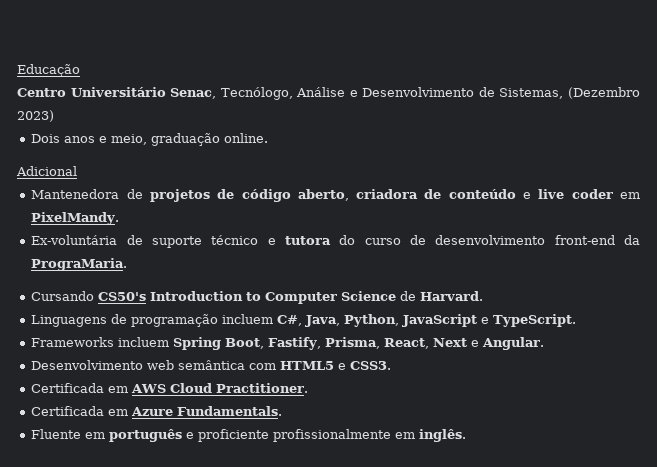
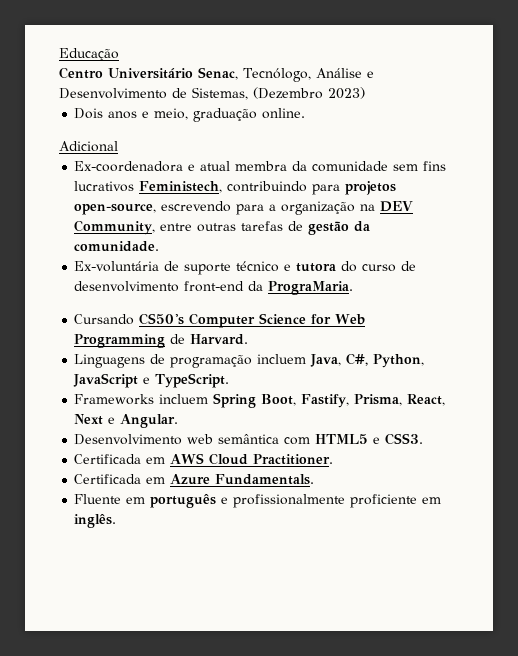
- Mantenedora de projetos de código aberto, criadora de conteúdo e live coder em PixelMandy.
+ Ex-coordenadora e atual membra da comunidade sem fins lucrativos Feministech, contribuindo para projetos open-source, escrevendo para a organização na DEV Community, entre outras tarefas de gestão da comunidade.
- Cursando CS50's Introduction to Computer Science de Harvard.
+ Cursando CS50's Computer Science for Web Programming de Harvard.
- Linguagens de programação incluem C#, Java, Python, JavaScript e TypeScript.
+ Linguagens de programação incluem Java, C#, Python, JavaScript e TypeScript.
- Fluente em português e proficiente profissionalmente em inglês.
+ Fluente em português e profissionalmente proficiente em inglês.

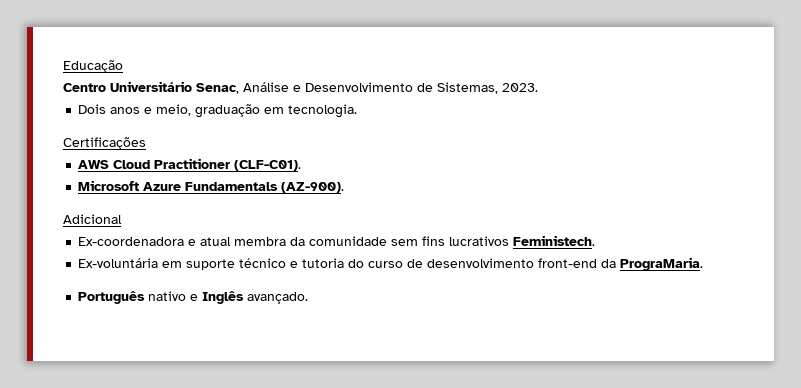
- Centro Universitário Senac, Tecnólogo, Análise e Desenvolvimento de Sistemas, (Dezembro 2023)
+ Centro Universitário Senac, Análise e Desenvolvimento de Sistemas, 2023.
- Dois anos e meio, graduação online.
+ Dois anos e meio, graduação em tecnologia.
+ Certificações
+ AWS Cloud Practitioner (CLF-C01).
+ Microsoft Azure Fundamentals (AZ-900).
- Ex-coordenadora e atual membra da comunidade sem fins lucrativos Feministech, contribuindo para projetos open-source, escrevendo para a organização na DEV Community, entre outras tarefas de gestão da comunidade.
+ Ex-coordenadora e atual membra da comunidade sem fins lucrativos Feministech.
- Ex-voluntária de suporte técnico e tutora do curso de desenvolvimento front-end da PrograMaria.
+ Ex-voluntária em suporte técnico e tutoria do curso de desenvolvimento front-end da PrograMaria.
- Cursando CS50's Computer Science for Web Programming de Harvard.
- Linguagens de programação incluem Java, C#, Python, JavaScript e TypeScript.
- Frameworks incluem Spring Boot, Fastify, Prisma, React, Next e Angular.
- Desenvolvimento web semântica com HTML5 e CSS3.
- Certificada em AWS Cloud Practitioner.
- Certificada em Azure Fundamentals.
- Fluente em português e profissionalmente proficiente em inglês.
+ Português nativo e Inglês avançado.

